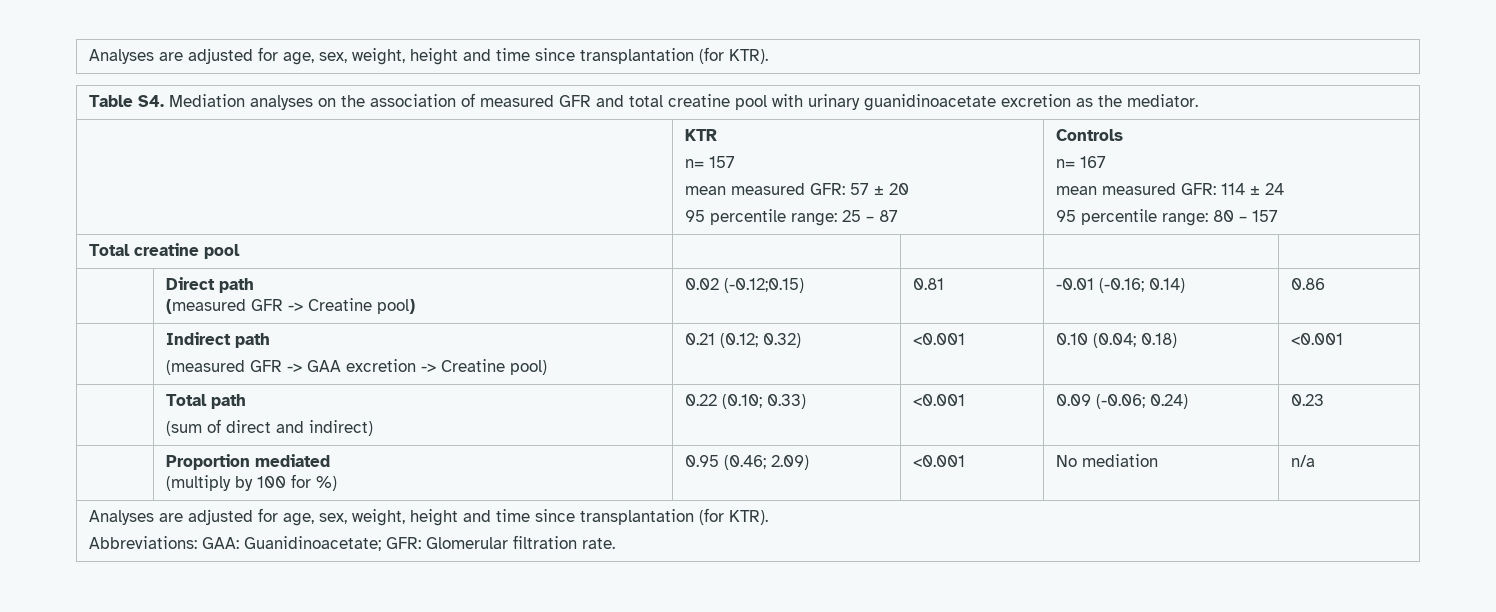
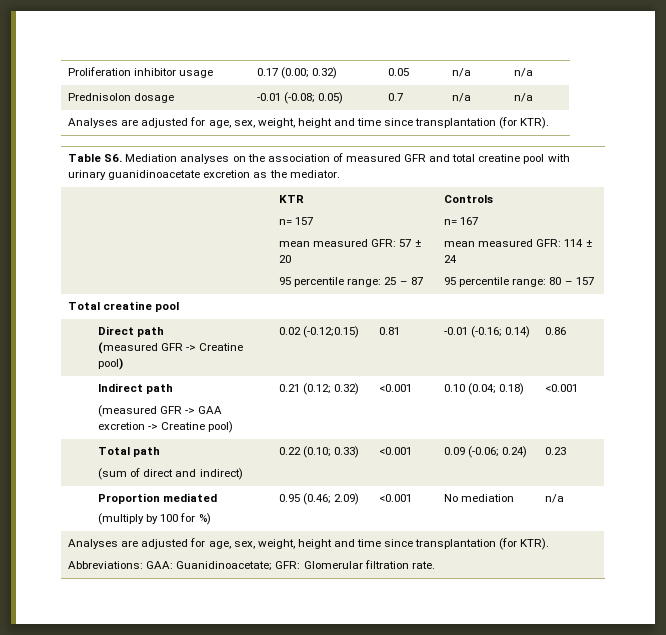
+ Proliferation inhibitor usage | 0.17 (0.00; 0.32) | 0.05 | n/a | n/a
+ Prednisolon dosage | -0.01 (-0.08; 0.05) | 0.7 | n/a | n/a
- Table S4. Mediation analyses on the association of measured GFR and total creatine pool with urinary guanidinoacetate excretion as the mediator.
+ Table S6. Mediation analyses on the association of measured GFR and total creatine pool with urinary guanidinoacetate excretion as the mediator.

